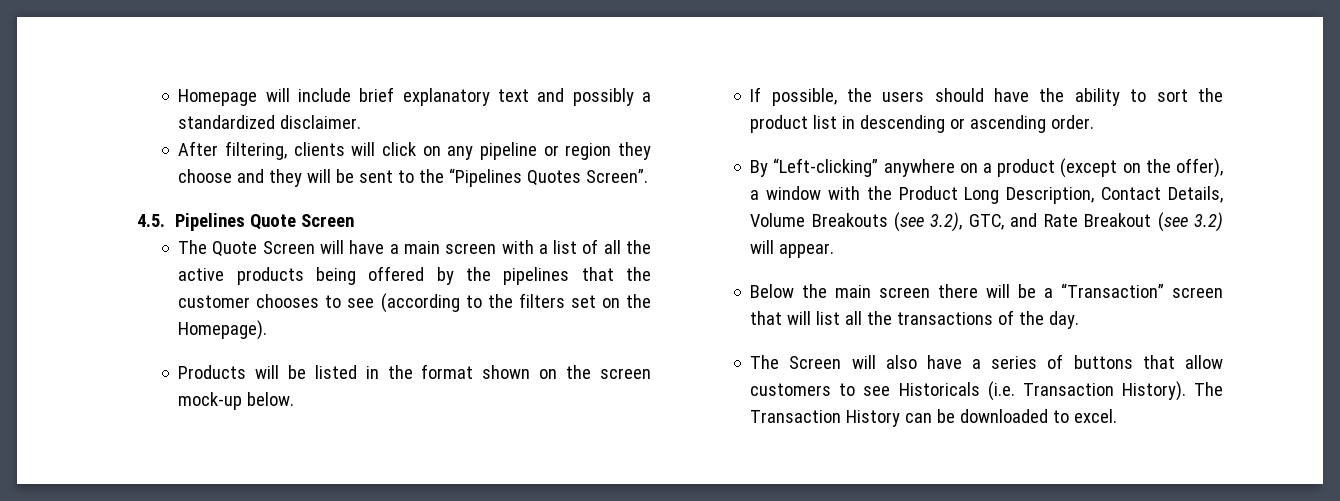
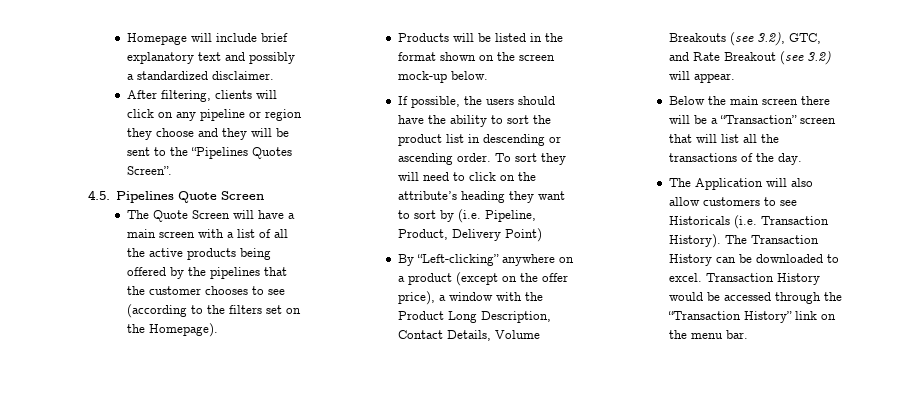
+ To sort they will need to click on the attribute’s heading they want to sort by (i.e. Pipeline, Product, Delivery Point)
- By “Left-clicking” anywhere on a product (except on the offer), a window with the Product Long Description, Contact Details, Volume Breakouts (see 3.2), GTC, and Rate Breakout (see 3.2) will appear.
+ By “Left-clicking” anywhere on a product (except on the offer price), a window with the Product Long Description, Contact Details, Volume Breakouts (see 3.2), GTC, and Rate Breakout (see 3.2) will appear.
- The Screen will also have a series of buttons that allow customers to see Historicals (i.e. Transaction History).
+ The Application will also allow customers to see Historicals (i.e. Transaction History).
+ Transaction History would be accessed through the “Transaction History” link on the menu bar.

